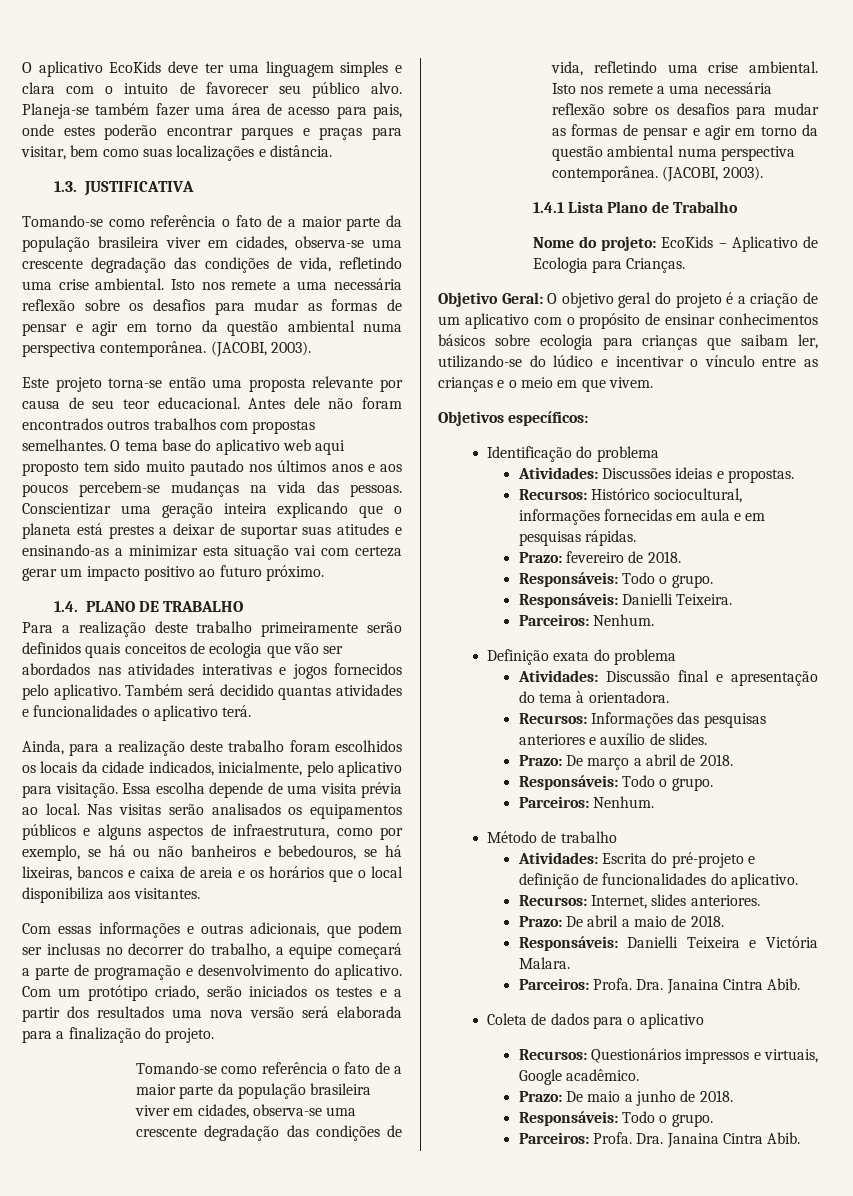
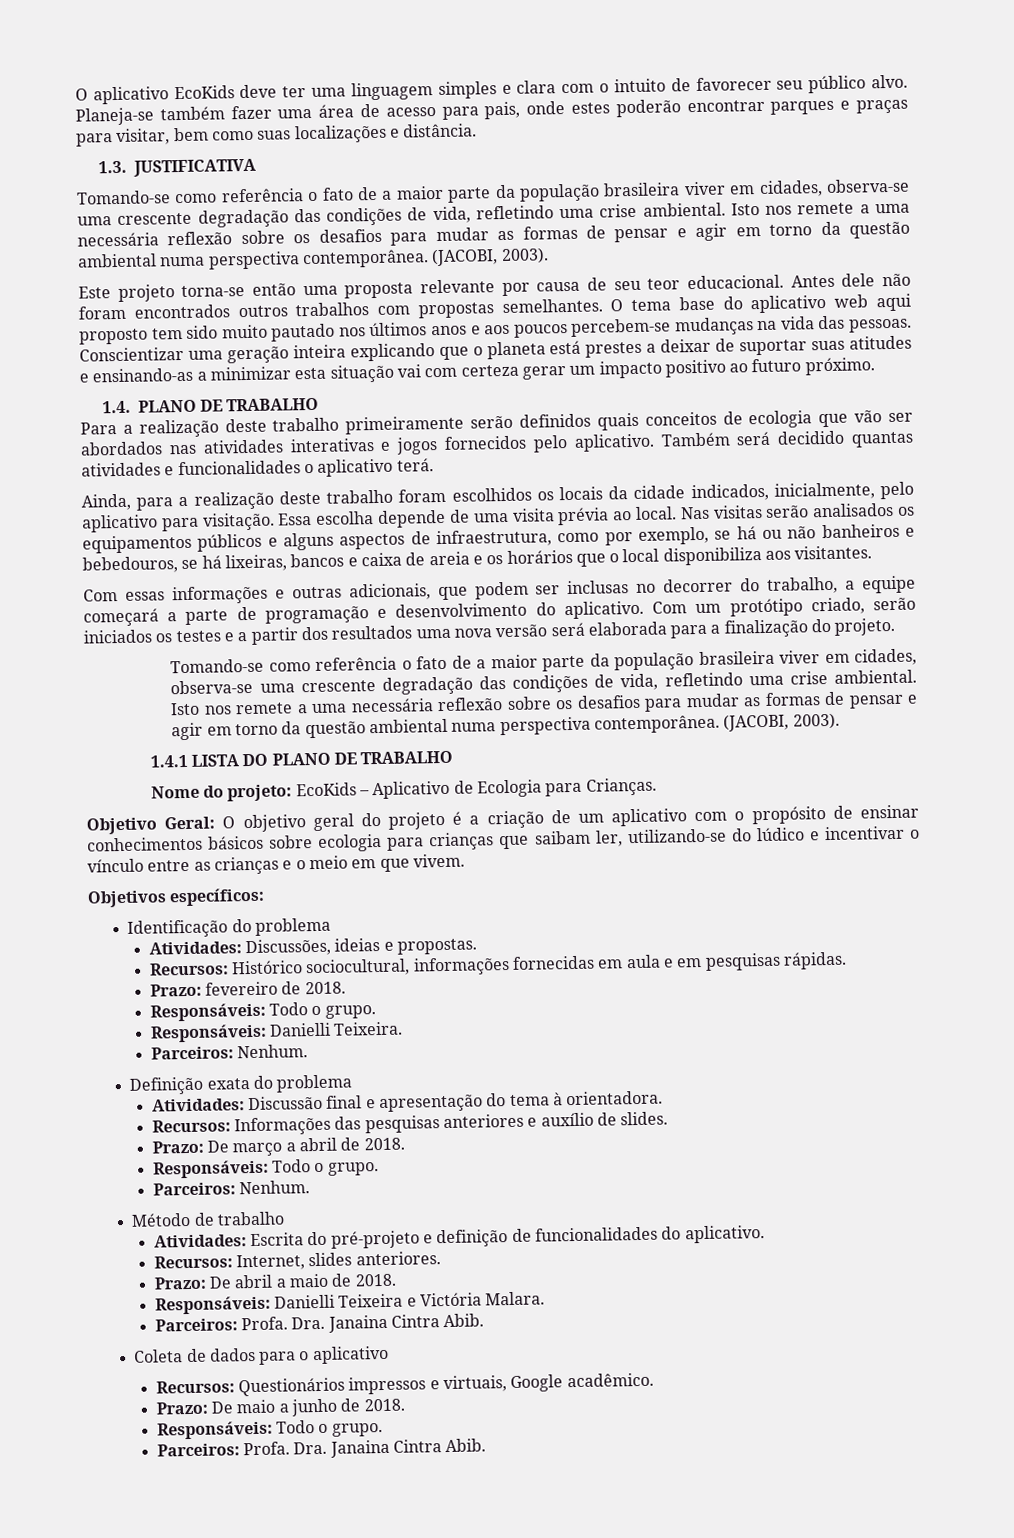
- 1.4.1 Lista Plano de Trabalho
+ 1.4.1 LISTA DO PLANO DE TRABALHO
- Atividades: Discussões ideias e propostas.
+ Atividades: Discussões, ideias e propostas.

